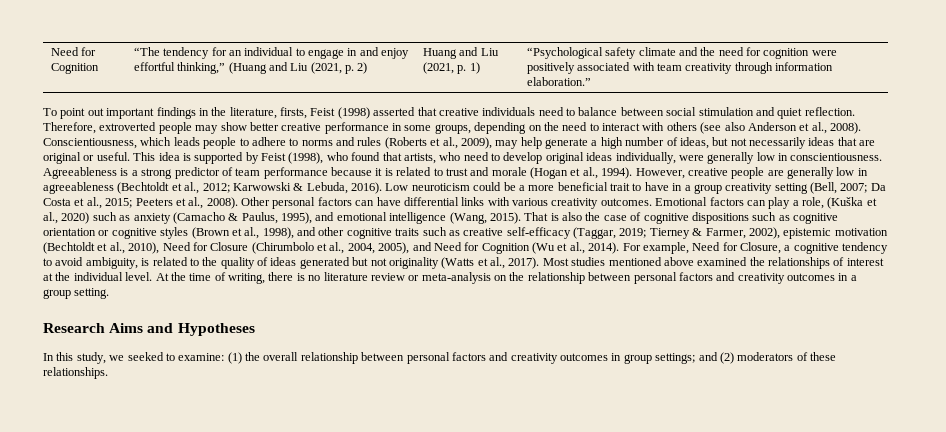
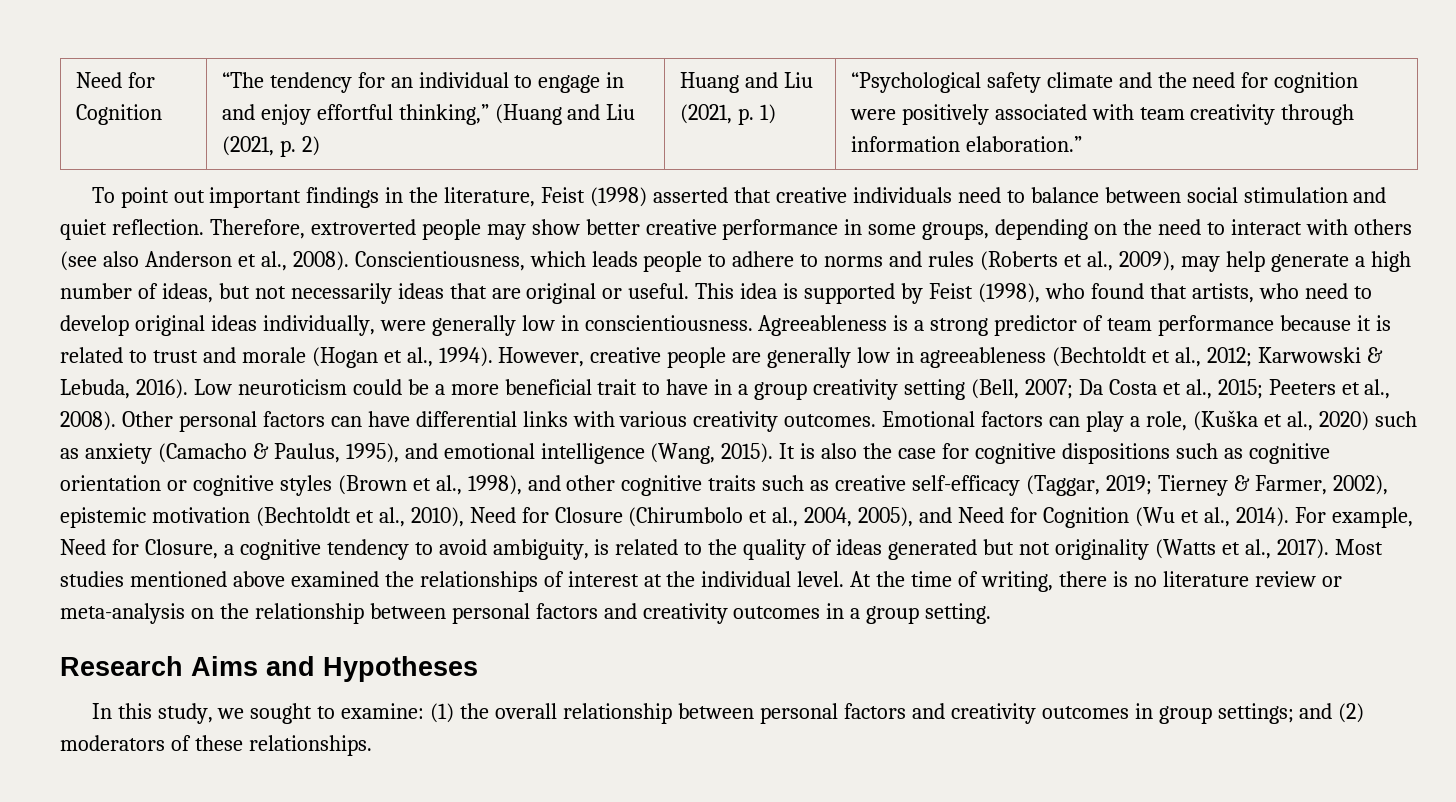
- To point out important findings in the literature, firsts, Feist (1998) asserted that creative individuals need to balance between social stimulation and quiet reflection.
+ To point out important findings in the literature, Feist (1998) asserted that creative individuals need to balance between social stimulation and quiet reflection.
- That is also the case of cognitive dispositions such as cognitive orientation or cognitive styles (Brown et al., 1998), and other cognitive traits such as creative self-efficacy (Taggar, 2019; Tierney & Farmer, 2002), epistemic motivation (Bechtoldt et al., 2010), Need for Closure (Chirumbolo et al., 2004, 2005), and Need for Cognition (Wu et al., 2014).
+ It is also the case for cognitive dispositions such as cognitive orientation or cognitive styles (Brown et al., 1998), and other cognitive traits such as creative self-efficacy (Taggar, 2019; Tierney & Farmer, 2002), epistemic motivation (Bechtoldt et al., 2010), Need for Closure (Chirumbolo et al., 2004, 2005), and Need for Cognition (Wu et al., 2014).
- In this study, we seeked to examine: (1) the overall relationship between personal factors and creativity outcomes in group settings; and (2) moderators of these relationships.
+ In this study, we sought to examine: (1) the overall relationship between personal factors and creativity outcomes in group settings; and (2) moderators of these relationships.

